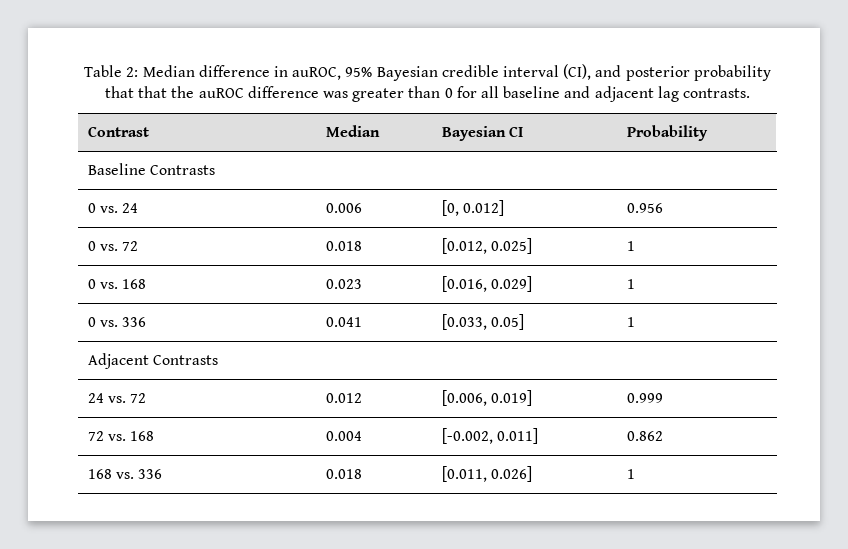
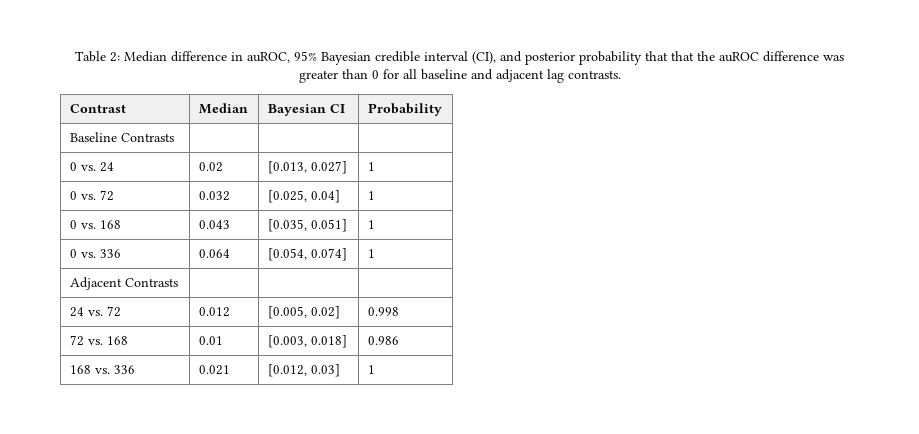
- 0 vs. 24 | 0.006 | [0, 0.012] | 0.956
+ 0 vs. 24 | 0.02 | [0.013, 0.027] | 1
- 0 vs. 72 | 0.018 | [0.012, 0.025] | 1
+ 0 vs. 72 | 0.032 | [0.025, 0.04] | 1
- 0 vs. 168 | 0.023 | [0.016, 0.029] | 1
+ 0 vs. 168 | 0.043 | [0.035, 0.051] | 1
- 0 vs. 336 | 0.041 | [0.033, 0.05] | 1
+ 0 vs. 336 | 0.064 | [0.054, 0.074] | 1
- 24 vs. 72 | 0.012 | [0.006, 0.019] | 0.999
+ 24 vs. 72 | 0.012 | [0.005, 0.02] | 0.998
- 72 vs. 168 | 0.004 | [-0.002, 0.011] | 0.862
+ 72 vs. 168 | 0.01 | [0.003, 0.018] | 0.986
- 168 vs. 336 | 0.018 | [0.011, 0.026] | 1
+ 168 vs. 336 | 0.021 | [0.012, 0.03] | 1

